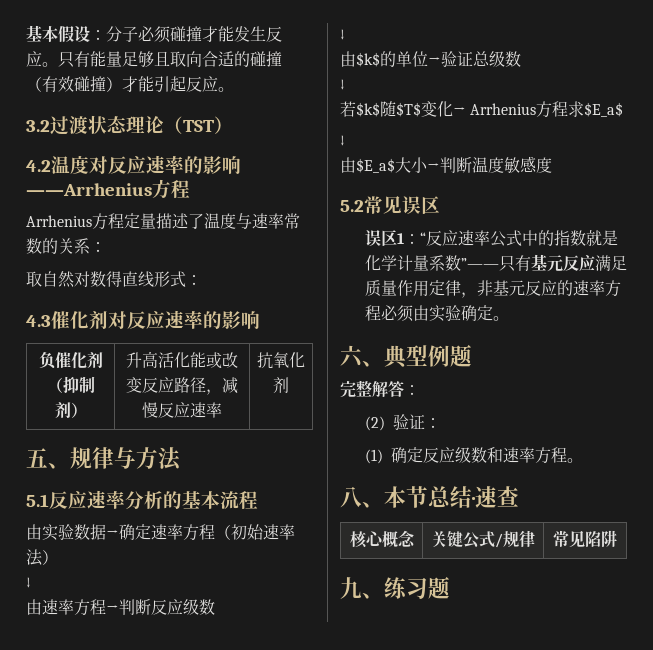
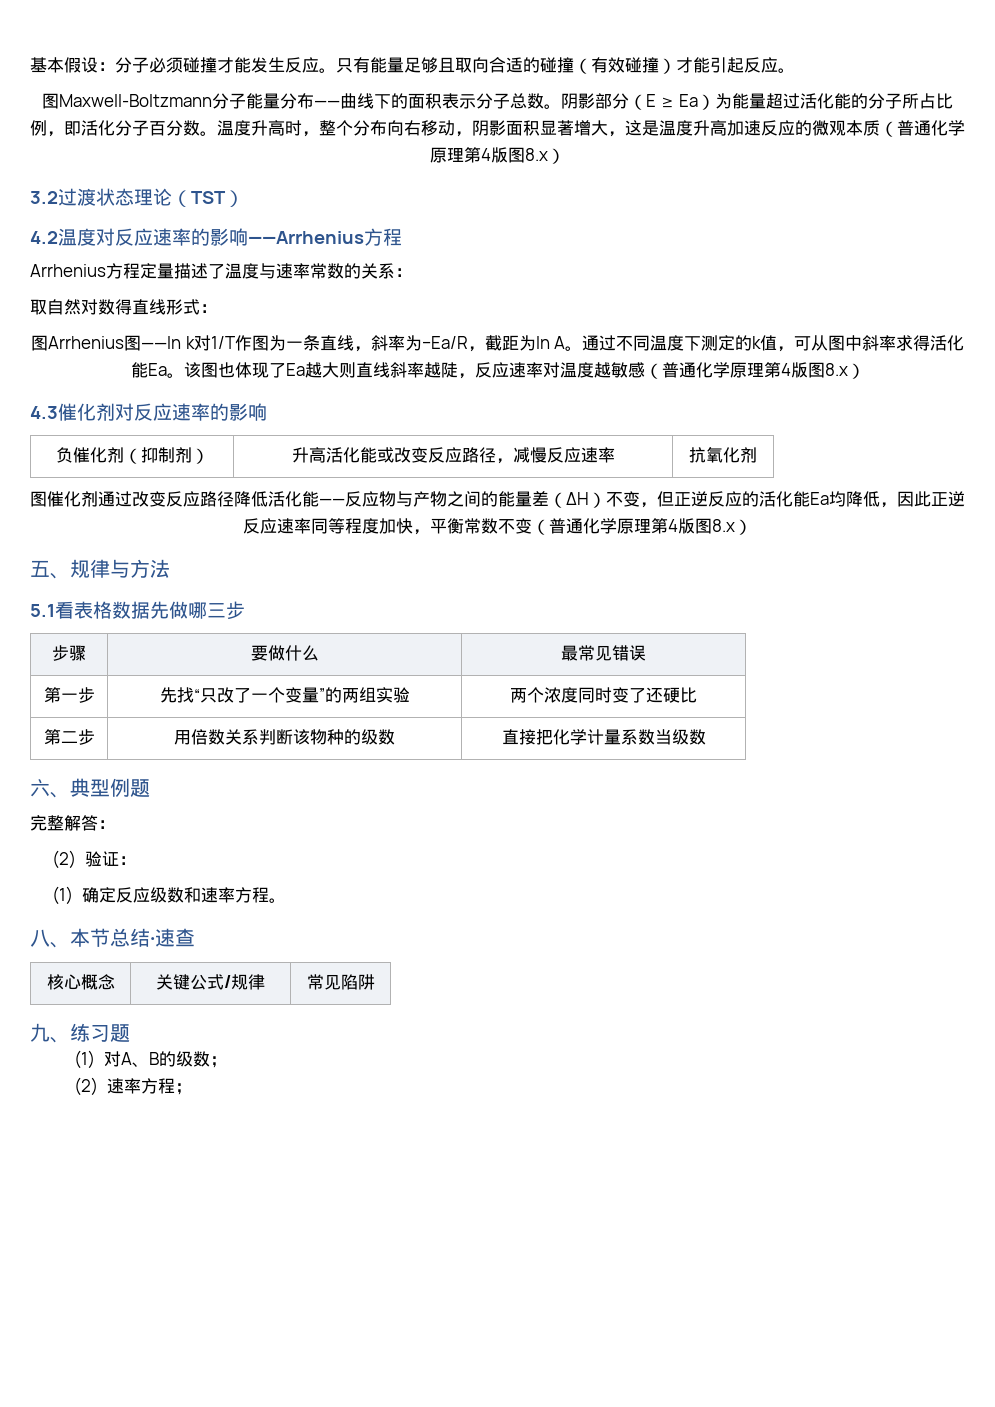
+ 图Maxwell-Boltzmann分子能量分布——曲线下的面积表示分子总数。阴影部分（E ≥ Ea）为能量超过活化能的分子所占比例，即活化分子百分数。温度升高时，整个分布向右移动，阴影面积显著增大，这是温度升高加速反应的微观本质（普通化学原理第4版图8.x）
+ 图Arrhenius图——ln k对1/T作图为一条直线，斜率为−Ea/R，截距为ln A。通过不同温度下测定的k值，可从图中斜率求得活化能Ea。该图也体现了Ea越大则直线斜率越陡，反应速率对温度越敏感（普通化学原理第4版图8.x）
+ 图催化剂通过改变反应路径降低活化能——反应物与产物之间的能量差（ΔH）不变，但正逆反应的活化能Ea均降低，因此正逆反应速率同等程度加快，平衡常数不变（普通化学原理第4版图8.x）
- 5.1反应速率分析的基本流程
- 由实验数据→确定速率方程（初始速率法）
- ↓
- 由速率方程→判断反应级数
- ↓
- 由$k$的单位→验证总级数
- ↓
- 若$k$随$T$变化→ Arrhenius方程求$E_a$
- ↓
- 由$E_a$大小→判断温度敏感度
- 5.2常见误区
- 误区1：“反应速率公式中的指数就是化学计量系数”——只有基元反应满足质量作用定律，非基元反应的速率方程必须由实验确定。
+ 5.1看表格数据先做哪三步
+ 步骤 | 要做什么 | 最常见错误
+ 第一步 | 先找“只改了一个变量”的两组实验 | 两个浓度同时变了还硬比
+ 第二步 | 用倍数关系判断该物种的级数 | 直接把化学计量系数当级数
+ (1)对A、B的级数；
+ (2)速率方程；

